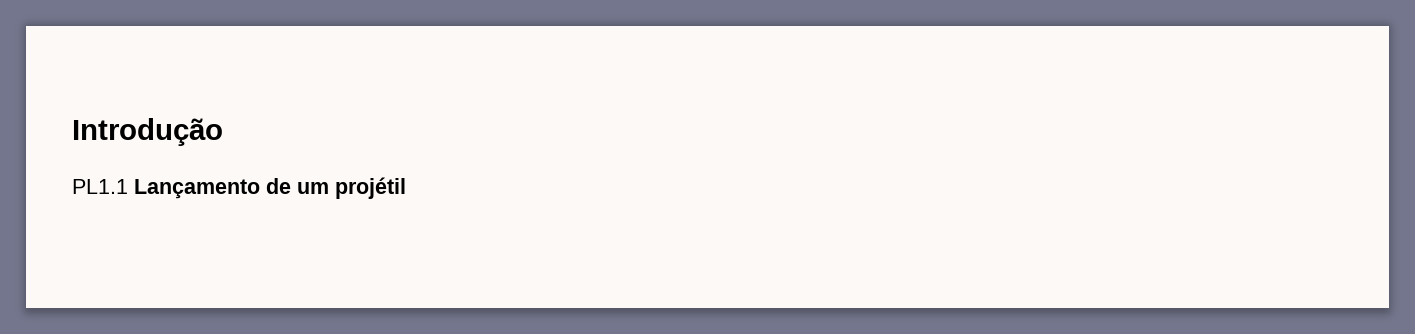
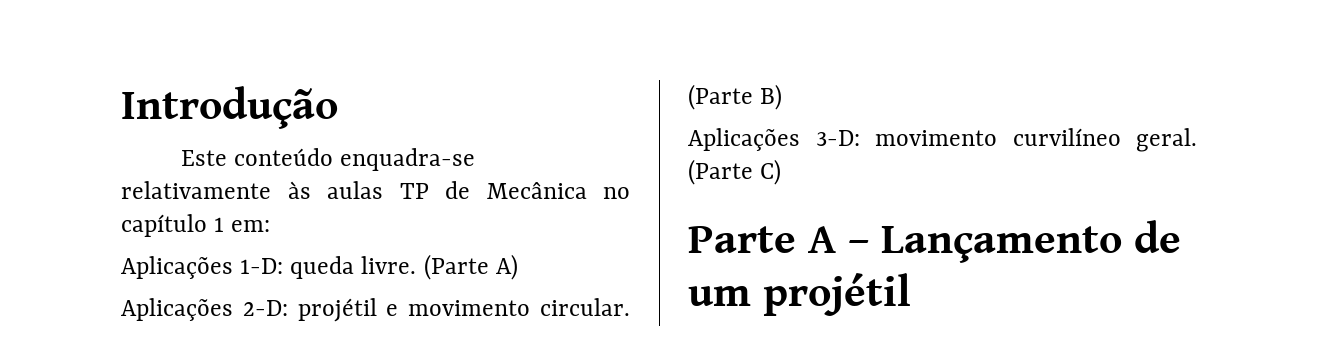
- PL1.1 Lançamento de um projétil
+ Este conteúdo enquadra-se relativamente às aulas TP de Mecânica no capítulo 1 em:
+ Aplicações 1-D: queda livre. (Parte A)
+ Aplicações 2-D: projétil e movimento circular. (Parte B)
+ Aplicações 3-D: movimento curvilíneo geral. (Parte C)
+ Parte A – Lançamento de um projétil

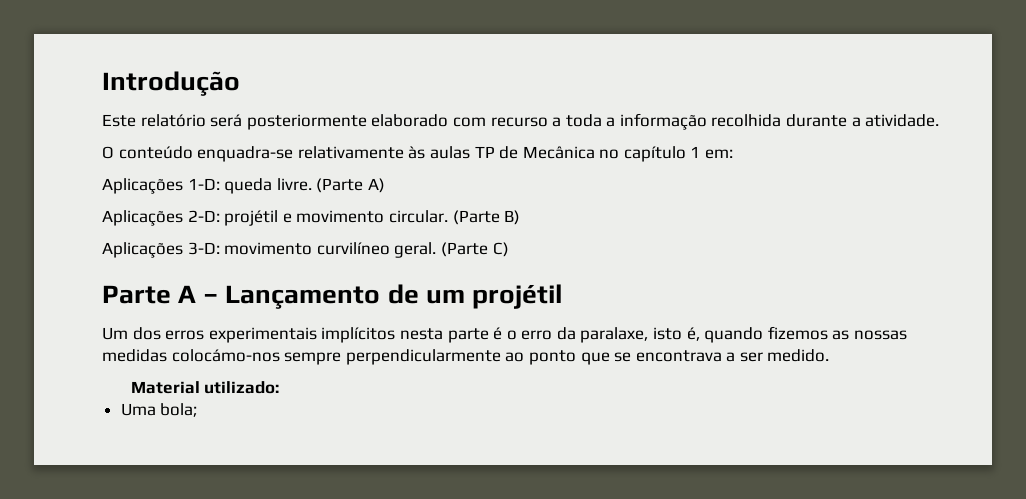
- Este conteúdo enquadra-se relativamente às aulas TP de Mecânica no capítulo 1 em:
+ Este relatório será posteriormente elaborado com recurso a toda a informação recolhida durante a atividade.
+ O conteúdo enquadra-se relativamente às aulas TP de Mecânica no capítulo 1 em:
+ Um dos erros experimentais implícitos nesta parte é o erro da paralaxe, isto é, quando fizemos as nossas medidas colocámo-nos sempre perpendicularmente ao ponto que se encontrava a ser medido.
+ Material utilizado:
+ Uma bola;

